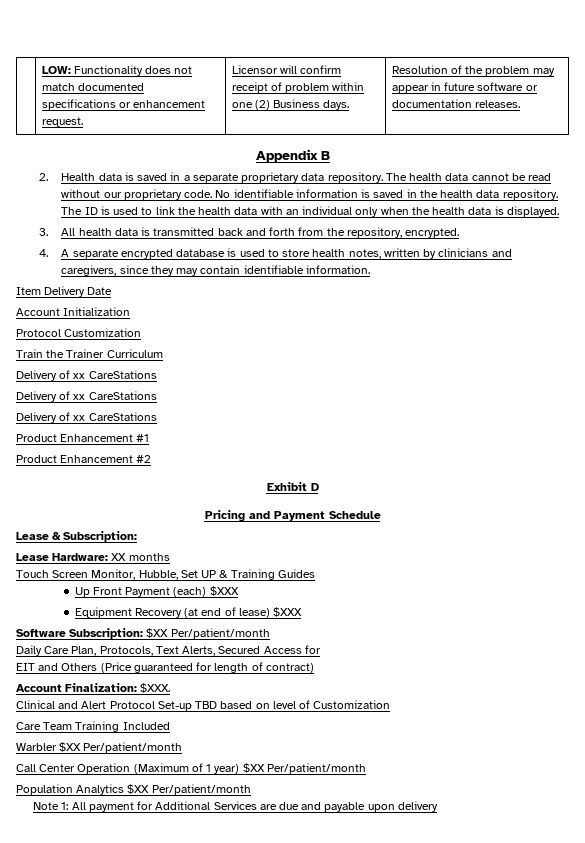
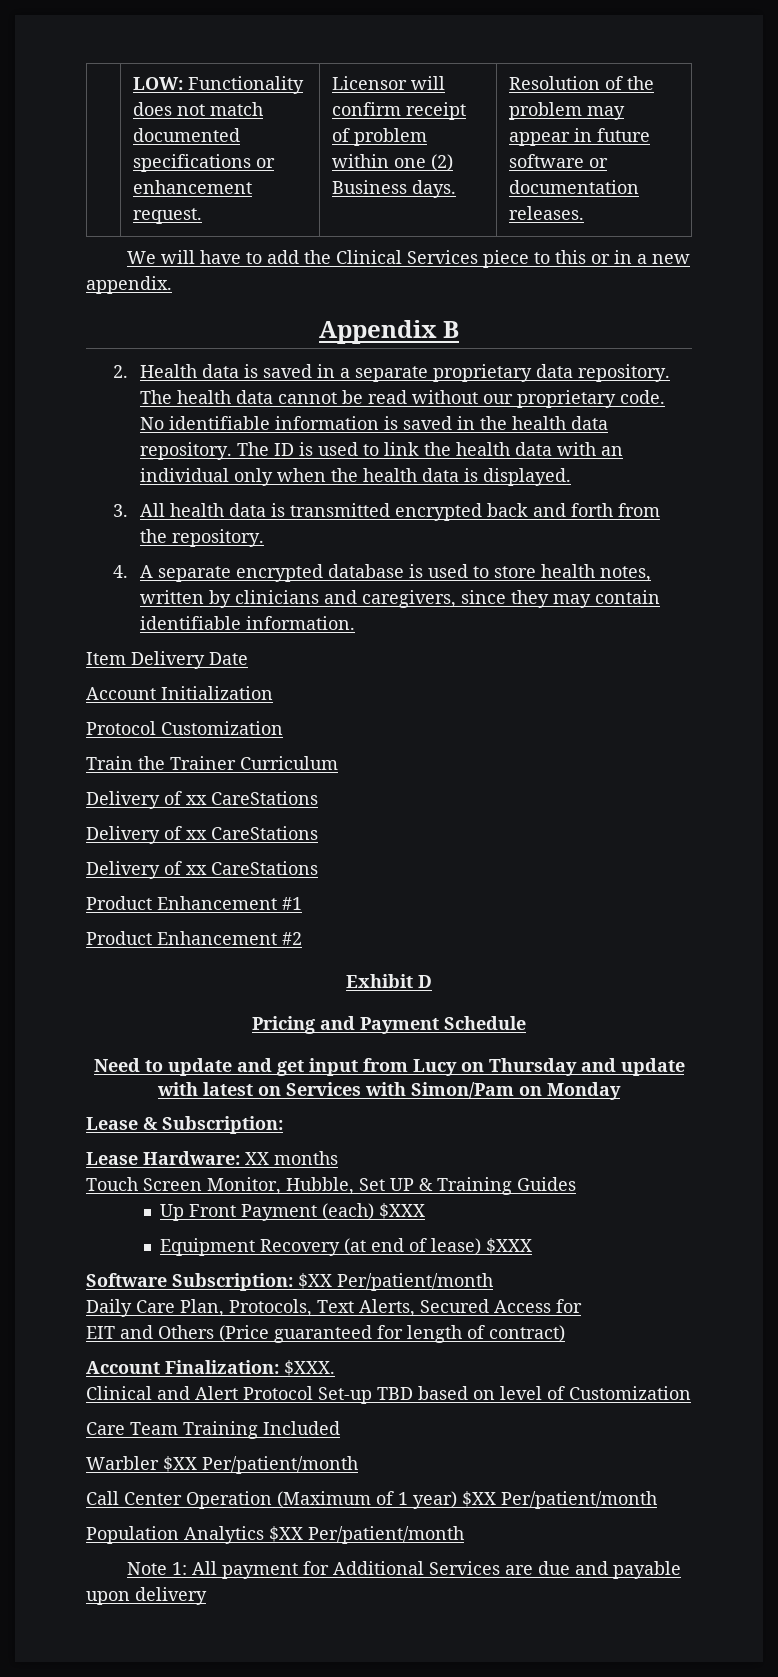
+ We will have to add the Clinical Services piece to this or in a new appendix.
- 3. All health data is transmitted back and forth from the repository, encrypted.
+ 3. All health data is transmitted encrypted back and forth from the repository.
+ Need to update and get input from Lucy on Thursday and update with latest on Services with Simon/Pam on Monday

